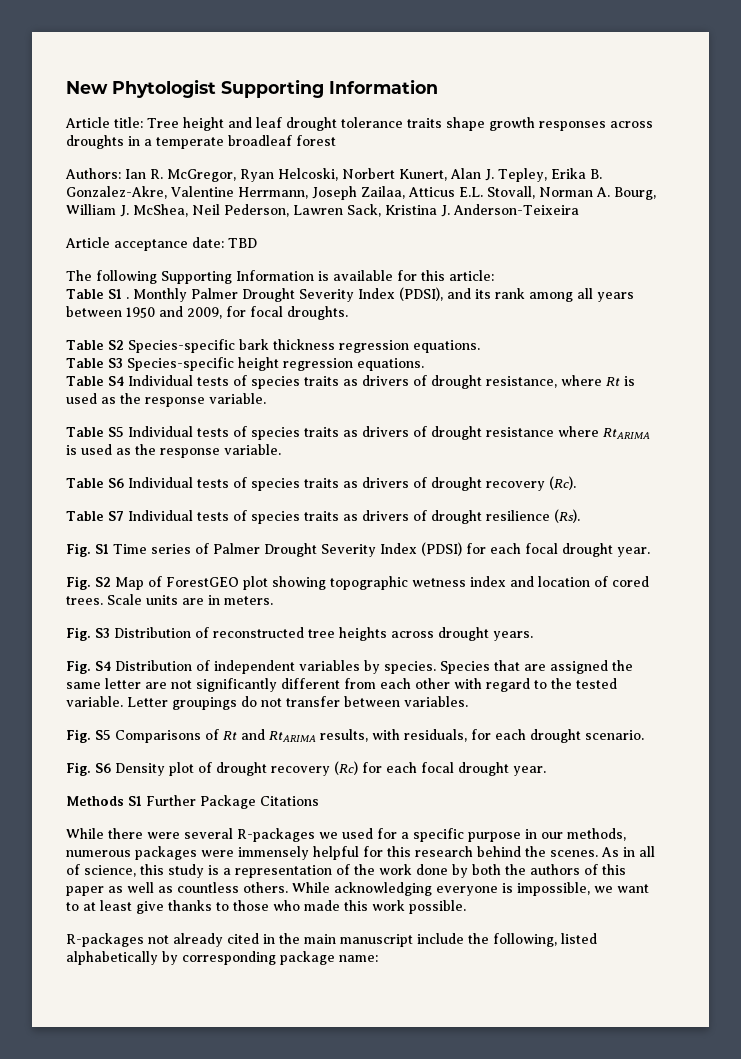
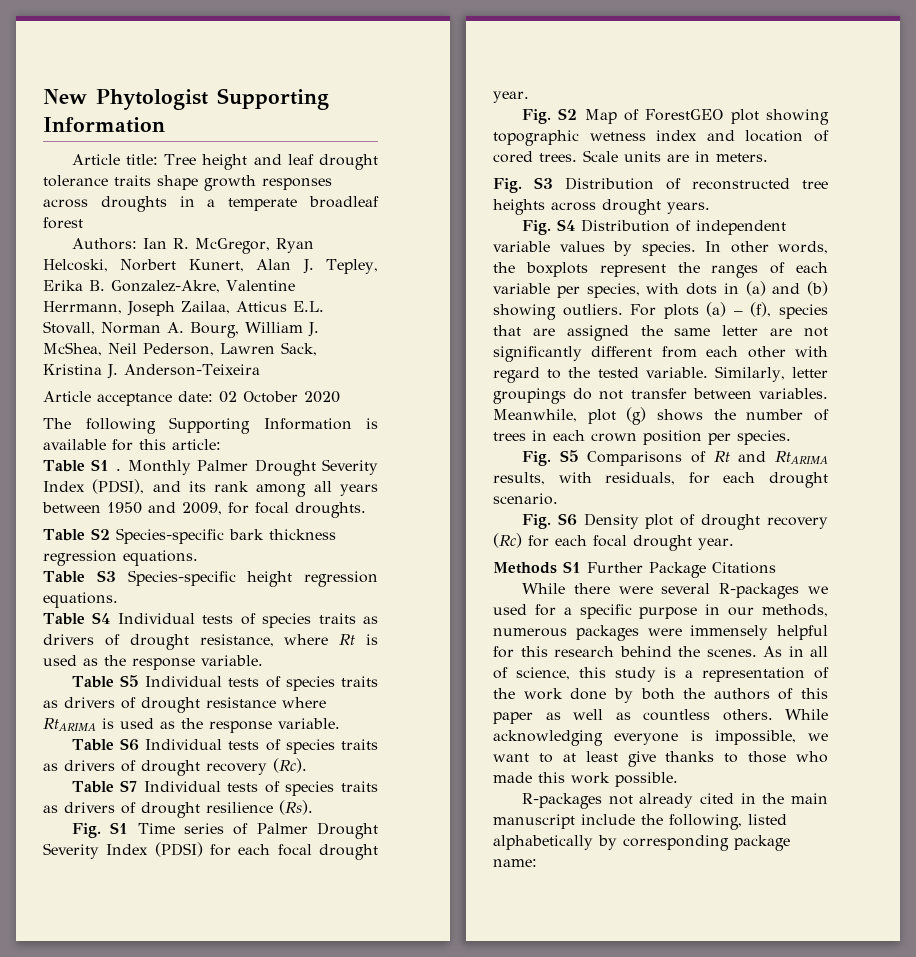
- Article acceptance date: TBD
+ Article acceptance date: 02 October 2020
- Fig. S4 Distribution of independent variables by species. Species that are assigned the same letter are not significantly different from each other with regard to the tested variable.
+ Fig. S4 Distribution of independent variable values by species. In other words, the boxplots represent the ranges of each variable per species, with dots in (a) and (b) showing outliers. For plots (a) – (f), species that are assigned the same letter are not significantly different from each other with regard to the tested variable.
- Letter groupings do not transfer between variables.
+ Similarly, letter groupings do not transfer between variables. Meanwhile, plot (g) shows the number of trees in each crown position per species.

